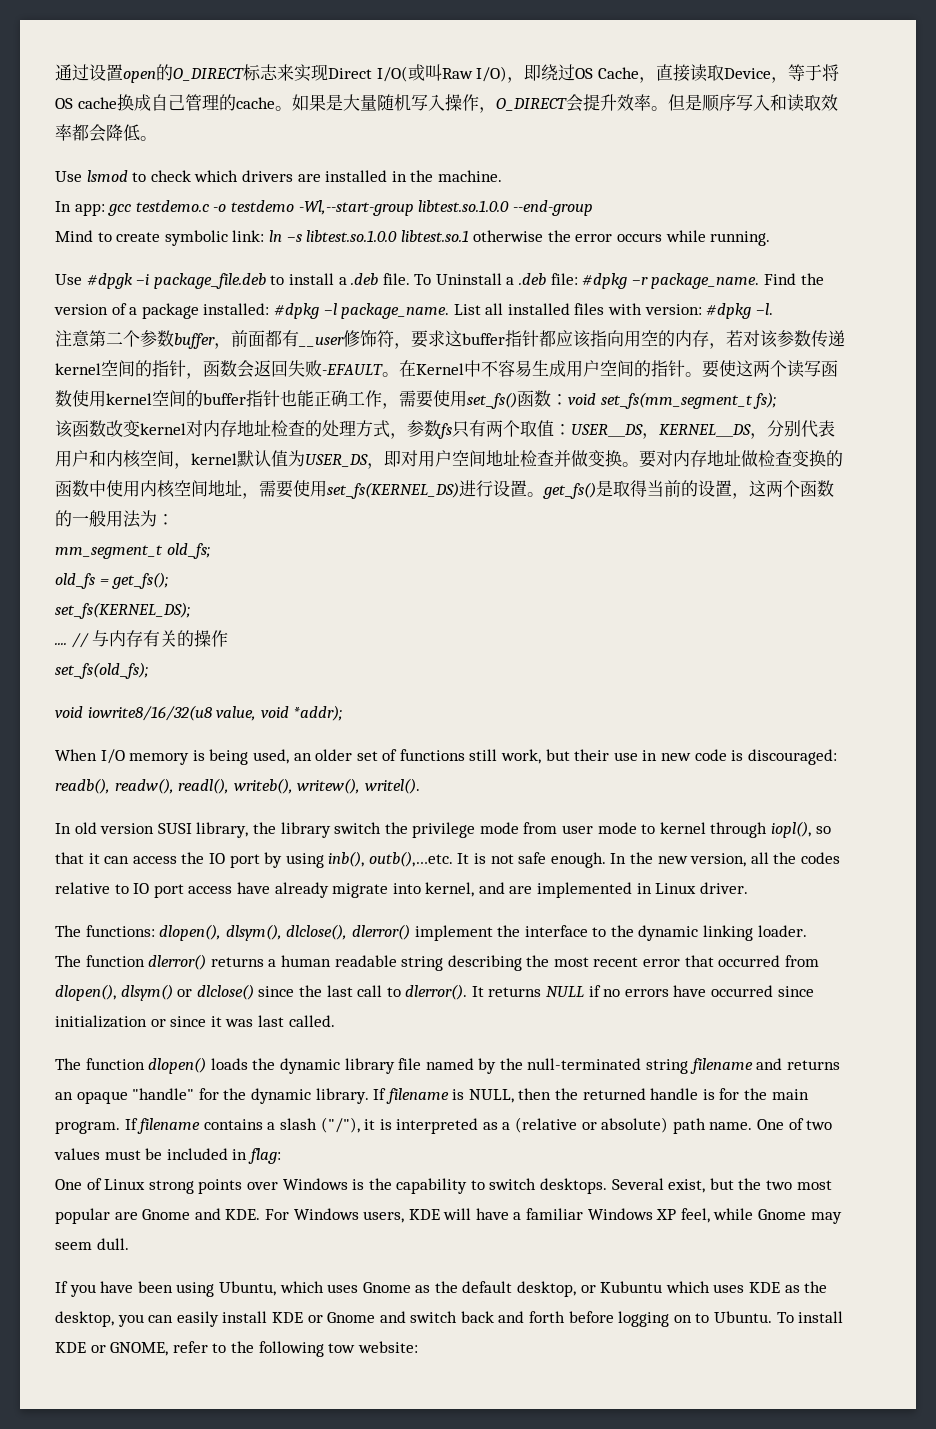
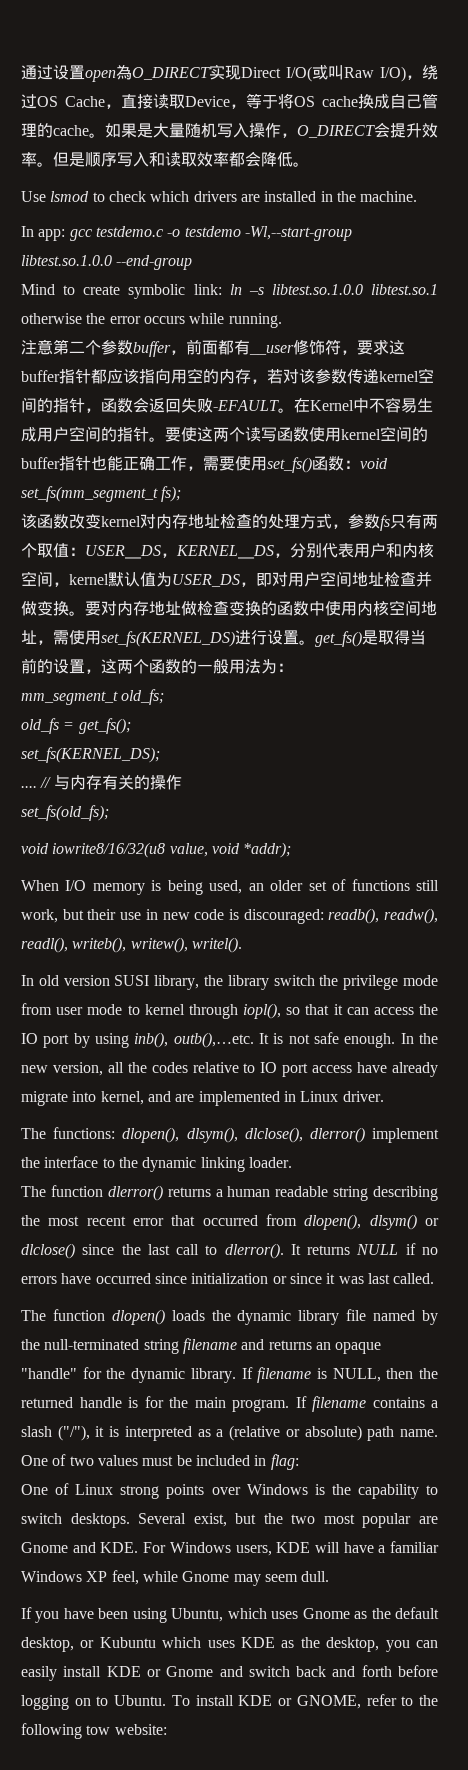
- 通过设置open的O_DIRECT标志来实现Direct I/O(或叫Raw I/O)，即绕过OS Cache，直接读取Device，等于将OS cache换成自己管理的cache。
+ 通过设置open為O_DIRECT实现Direct I/O(或叫Raw I/O)，绕过OS Cache，直接读取Device，等于将OS cache换成自己管理的cache。
- Use #dpgk –i package_file.deb to install a .deb file. To Uninstall a .deb file: #dpkg –r package_name. Find the version of a package installed: #dpkg –l package_name. List all installed files with version: #dpkg –l.
- 要对内存地址做检查变换的函数中使用内核空间地址，需要使用set_fs(KERNEL_DS)进行设置。get_fs()是取得当前的设置，这两个函数的一般用法为：
+ 要对内存地址做检查变换的函数中使用内核空间地址，需使用set_fs(KERNEL_DS)进行设置。get_fs()是取得当前的设置，这两个函数的一般用法为：

